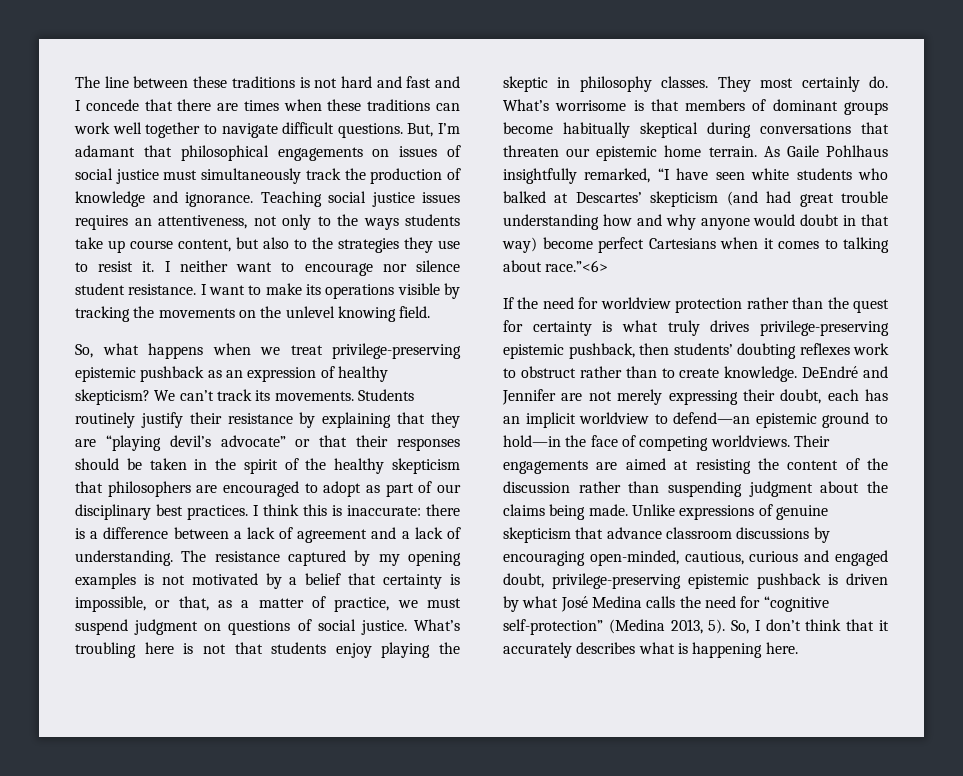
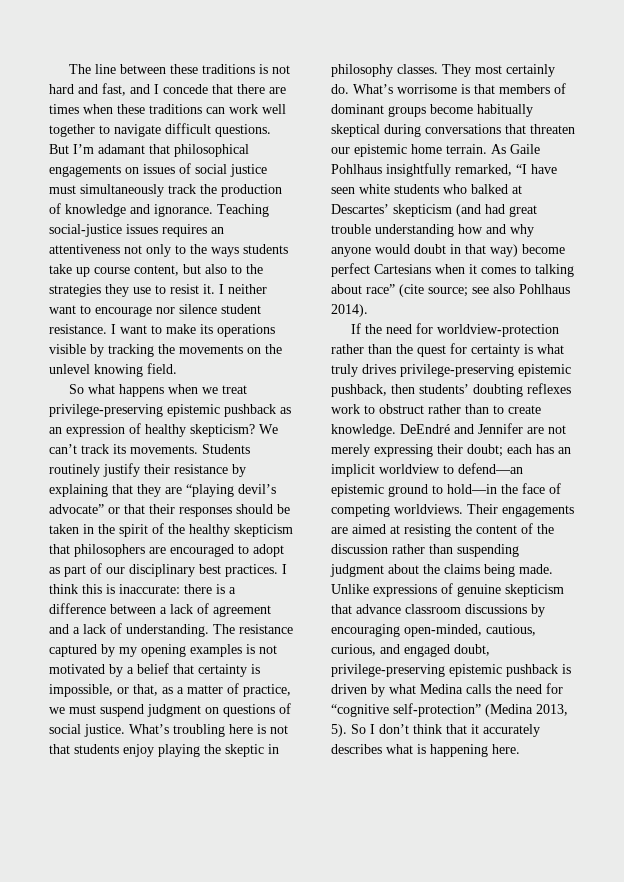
- The line between these traditions is not hard and fast and I concede that there are times when these traditions can work well together to navigate difficult questions.
+ The line between these traditions is not hard and fast, and I concede that there are times when these traditions can work well together to navigate difficult questions.
- But, I’m adamant that philosophical engagements on issues of social justice must simultaneously track the production of knowledge and ignorance.
+ But I’m adamant that philosophical engagements on issues of social justice must simultaneously track the production of knowledge and ignorance.
- Teaching social justice issues requires an attentiveness, not only to the ways students take up course content, but also to the strategies they use to resist it.
+ Teaching social-justice issues requires an attentiveness not only to the ways students take up course content, but also to the strategies they use to resist it.
- So, what happens when we treat privilege-preserving epistemic pushback as an expression of healthy skepticism?
+ So what happens when we treat privilege-preserving epistemic pushback as an expression of healthy skepticism?
- As Gaile Pohlhaus insightfully remarked, “I have seen white students who balked at Descartes’ skepticism (and had great trouble understanding how and why anyone would doubt in that way) become perfect Cartesians when it comes to talking about race.”<6>
+ As Gaile Pohlhaus insightfully remarked, “I have seen white students who balked at Descartes’ skepticism (and had great trouble understanding how and why anyone would doubt in that way) become perfect Cartesians when it comes to talking about race” (cite source; see also Pohlhaus 2014).
- If the need for worldview protection rather than the quest for certainty is what truly drives privilege-preserving epistemic pushback, then students’ doubting reflexes work to obstruct rather than to create knowledge.
+ If the need for worldview-protection rather than the quest for certainty is what truly drives privilege-preserving epistemic pushback, then students’ doubting reflexes work to obstruct rather than to create knowledge.
- DeEndré and Jennifer are not merely expressing their doubt, each has an implicit worldview to defend—an epistemic ground to hold—in the face of competing worldviews.
+ DeEndré and Jennifer are not merely expressing their doubt; each has an implicit worldview to defend—an epistemic ground to hold—in the face of competing worldviews.
- Unlike expressions of genuine skepticism that advance classroom discussions by encouraging open-minded, cautious, curious and engaged doubt, privilege-preserving epistemic pushback is driven by what José Medina calls the need for “cognitive self-protection” (Medina 2013, 5).
+ Unlike expressions of genuine skepticism that advance classroom discussions by encouraging open-minded, cautious, curious, and engaged doubt, privilege-preserving epistemic pushback is driven by what Medina calls the need for “cognitive self-protection” (Medina 2013, 5).
- So, I don’t think that it accurately describes what is happening here.
+ So I don’t think that it accurately describes what is happening here.

